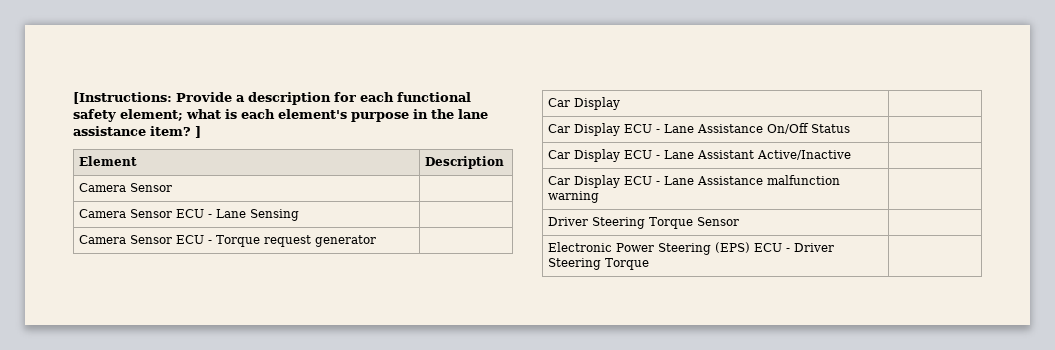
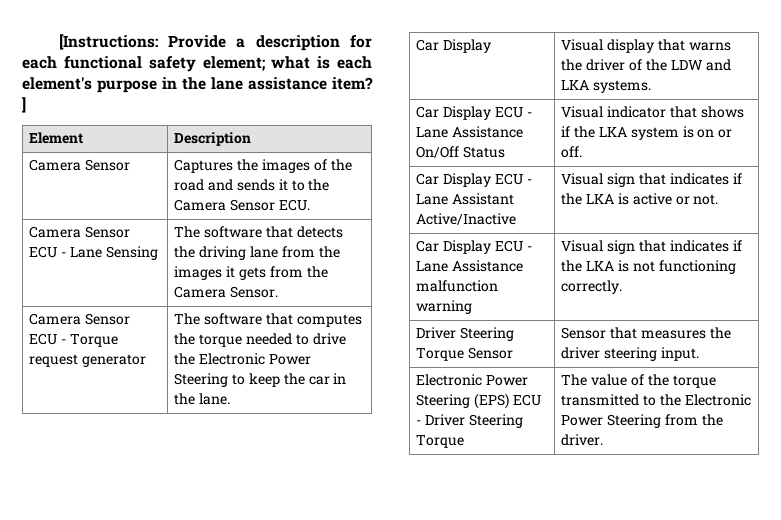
- Camera Sensor |
+ Camera Sensor | Captures the images of the road and sends it to the Camera Sensor ECU.
- Camera Sensor ECU - Lane Sensing |
+ Camera Sensor ECU - Lane Sensing | The software that detects the driving lane from the images it gets from the Camera Sensor.
- Camera Sensor ECU - Torque request generator |
- Car Display |
+ Camera Sensor ECU - Torque request generator | The software that computes the torque needed to drive the Electronic Power Steering to keep the car in the lane.
+ Car Display | Visual display that warns the driver of the LDW and LKA systems.
- Car Display ECU - Lane Assistance On/Off Status |
+ Car Display ECU - Lane Assistance On/Off Status | Visual indicator that shows if the LKA system is on or off.
- Car Display ECU - Lane Assistant Active/Inactive |
+ Car Display ECU - Lane Assistant Active/Inactive | Visual sign that indicates if the LKA is active or not.
- Car Display ECU - Lane Assistance malfunction warning |
- Driver Steering Torque Sensor |
+ Car Display ECU - Lane Assistance malfunction warning | Visual sign that indicates if the LKA is not functioning correctly.
+ Driver Steering Torque Sensor | Sensor that measures the driver steering input.
- Electronic Power Steering (EPS) ECU - Driver Steering Torque |
+ Electronic Power Steering (EPS) ECU - Driver Steering Torque | The value of the torque transmitted to the Electronic Power Steering from the driver.

